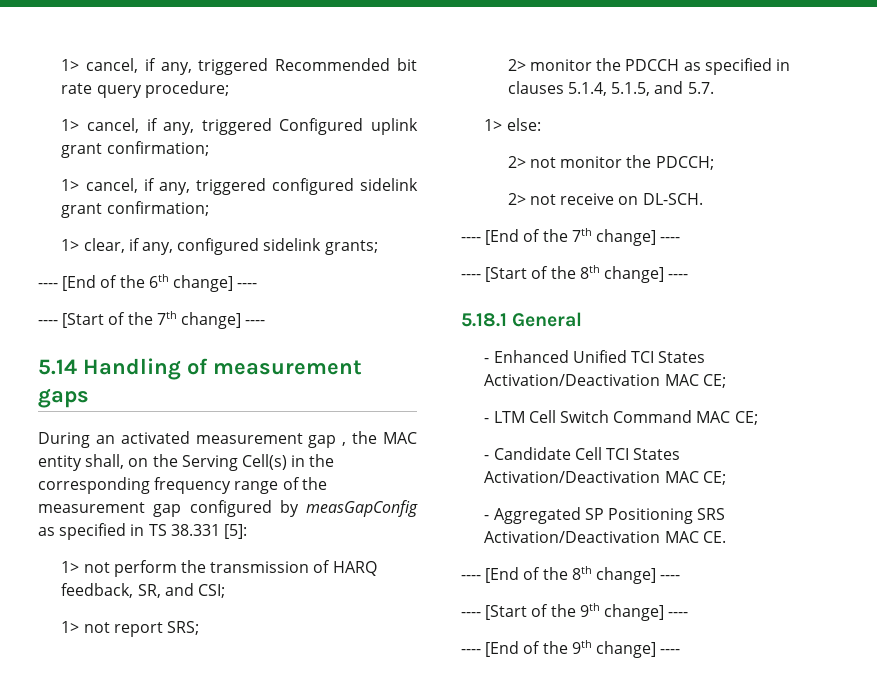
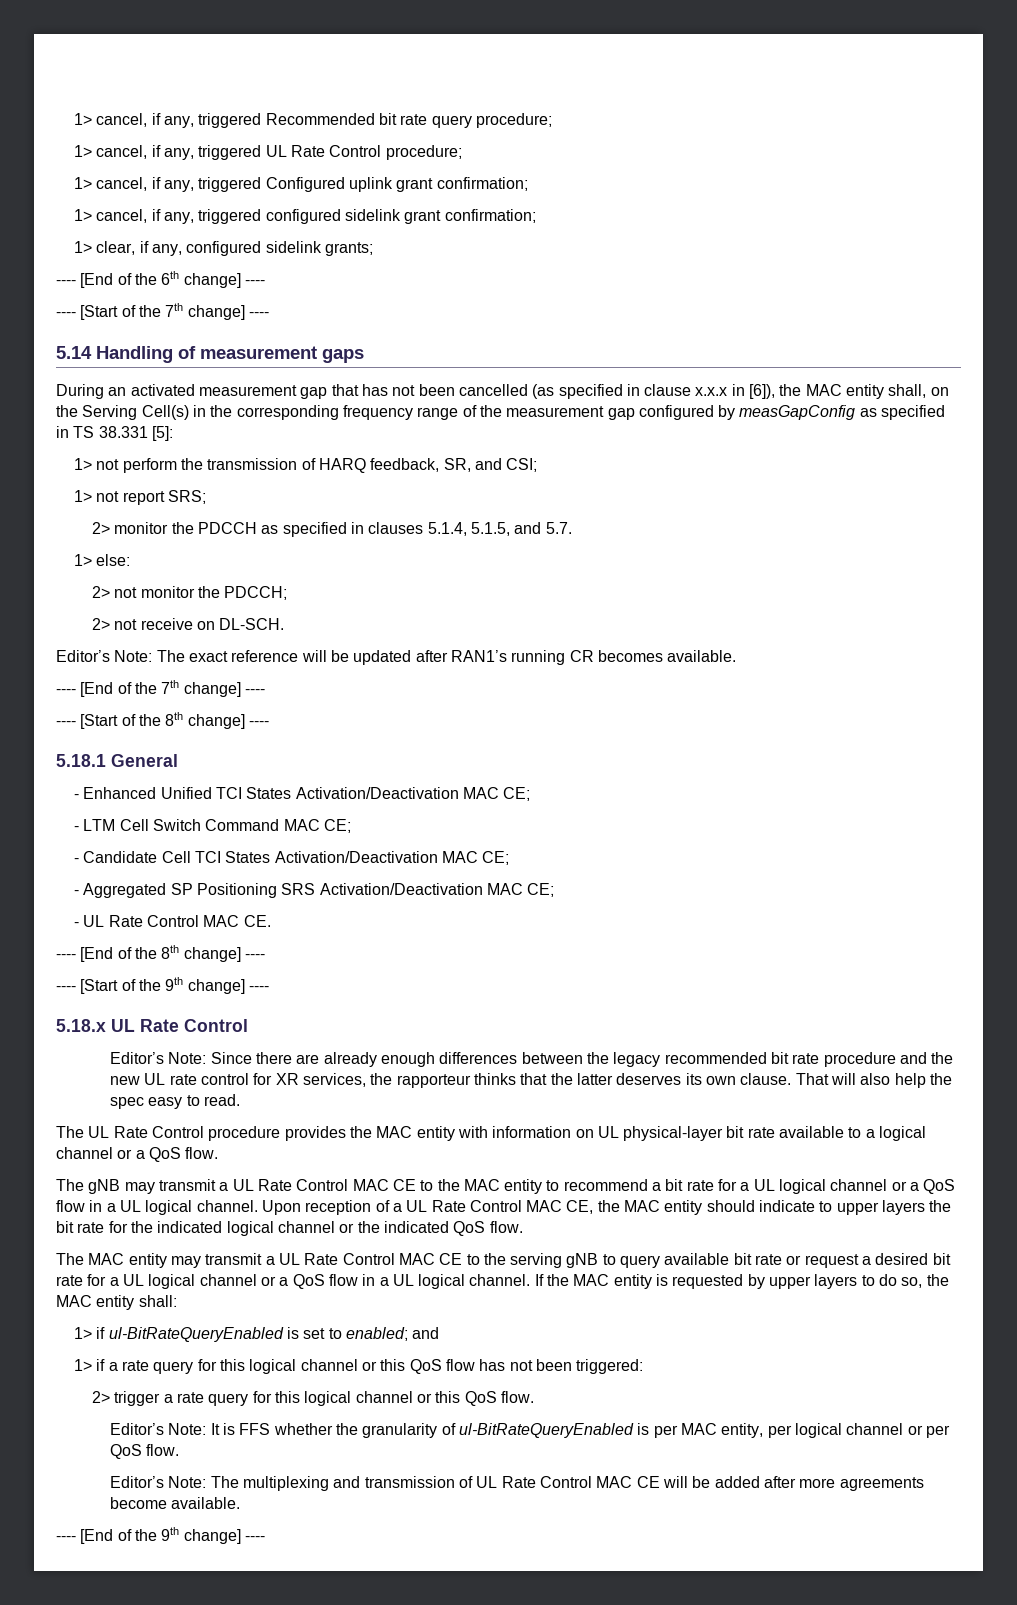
+ 1> cancel, if any, triggered UL Rate Control procedure;
- During an activated measurement gap , the MAC entity shall, on the Serving Cell(s) in the corresponding frequency range of the measurement gap configured by measGapConfig as specified in TS 38.331 [5]:
+ During an activated measurement gap that has not been cancelled (as specified in clause x.x.x in [6]), the MAC entity shall, on the Serving Cell(s) in the corresponding frequency range of the measurement gap configured by measGapConfig as specified in TS 38.331 [5]:
+ Editor’s Note: The exact reference will be updated after RAN1’s running CR becomes available.
- - Aggregated SP Positioning SRS Activation/Deactivation MAC CE.
+ - Aggregated SP Positioning SRS Activation/Deactivation MAC CE;
+ - UL Rate Control MAC CE.
+ 5.18.x UL Rate Control
+ Editor’s Note: Since there are already enough differences between the legacy recommended bit rate procedure and the new UL rate control for XR services, the rapporteur thinks that the latter deserves its own clause. That will also help the spec easy to read.
+ The UL Rate Control procedure provides the MAC entity with information on UL physical-layer bit rate available to a logical channel or a QoS flow.
+ The gNB may transmit a UL Rate Control MAC CE to the MAC entity to recommend a bit rate for a UL logical channel or a QoS flow in a UL logical channel. Upon reception of a UL Rate Control MAC CE, the MAC entity should indicate to upper layers the bit rate for the indicated logical channel or the indicated QoS flow.
+ The MAC entity may transmit a UL Rate Control MAC CE to the serving gNB to query available bit rate or request a desired bit rate for a UL logical channel or a QoS flow in a UL logical channel. If the MAC entity is requested by upper layers to do so, the MAC entity shall:
+ 1> if ul-BitRateQueryEnabled is set to enabled; and
+ 1> if a rate query for this logical channel or this QoS flow has not been triggered:
+ 2> trigger a rate query for this logical channel or this QoS flow.
+ Editor’s Note: It is FFS whether the granularity of ul-BitRateQueryEnabled is per MAC entity, per logical channel or per QoS flow.
+ Editor’s Note: The multiplexing and transmission of UL Rate Control MAC CE will be added after more agreements become available.

